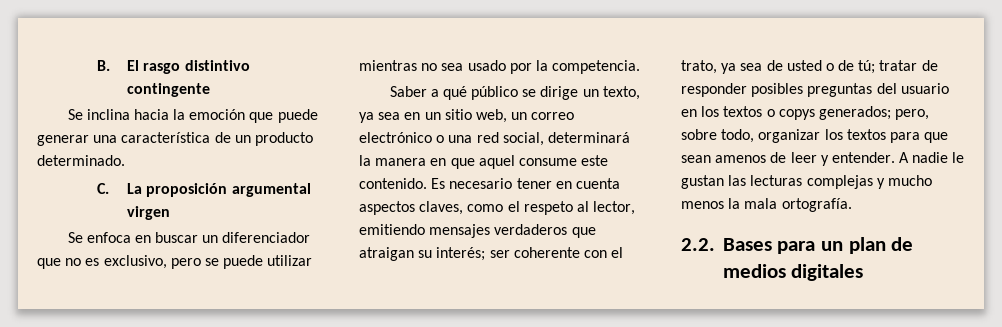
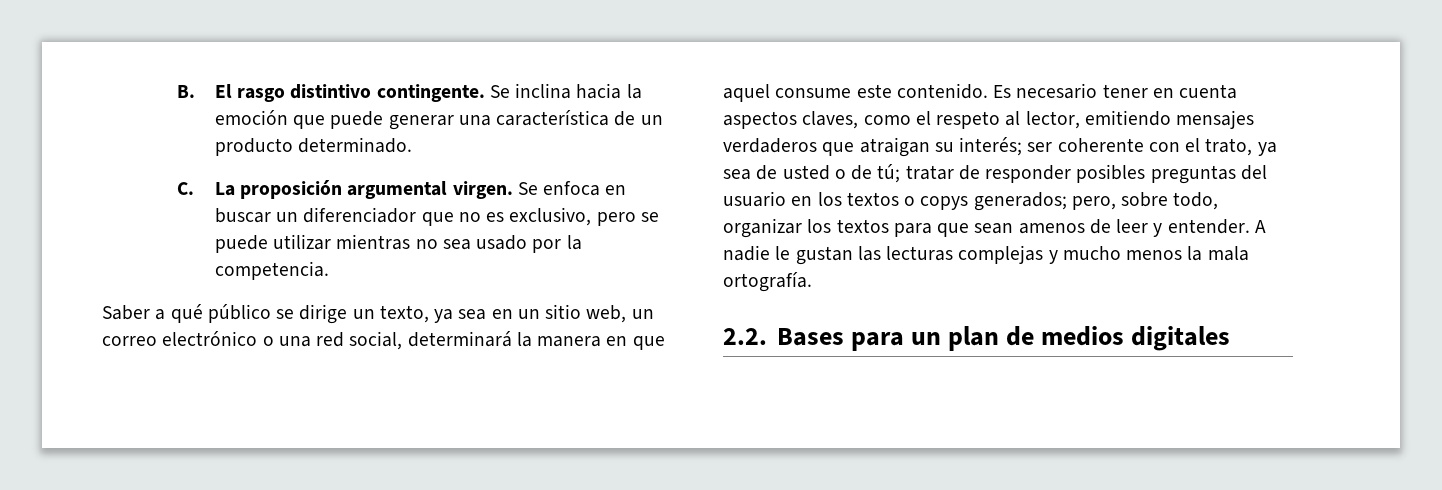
- B. El rasgo distintivo contingente
- Se inclina hacia la emoción que puede generar una característica de un producto determinado.
+ B. El rasgo distintivo contingente. Se inclina hacia la emoción que puede generar una característica de un producto determinado.
- C. La proposición argumental virgen
- Se enfoca en buscar un diferenciador que no es exclusivo, pero se puede utilizar mientras no sea usado por la competencia.
+ C. La proposición argumental virgen. Se enfoca en buscar un diferenciador que no es exclusivo, pero se puede utilizar mientras no sea usado por la competencia.

